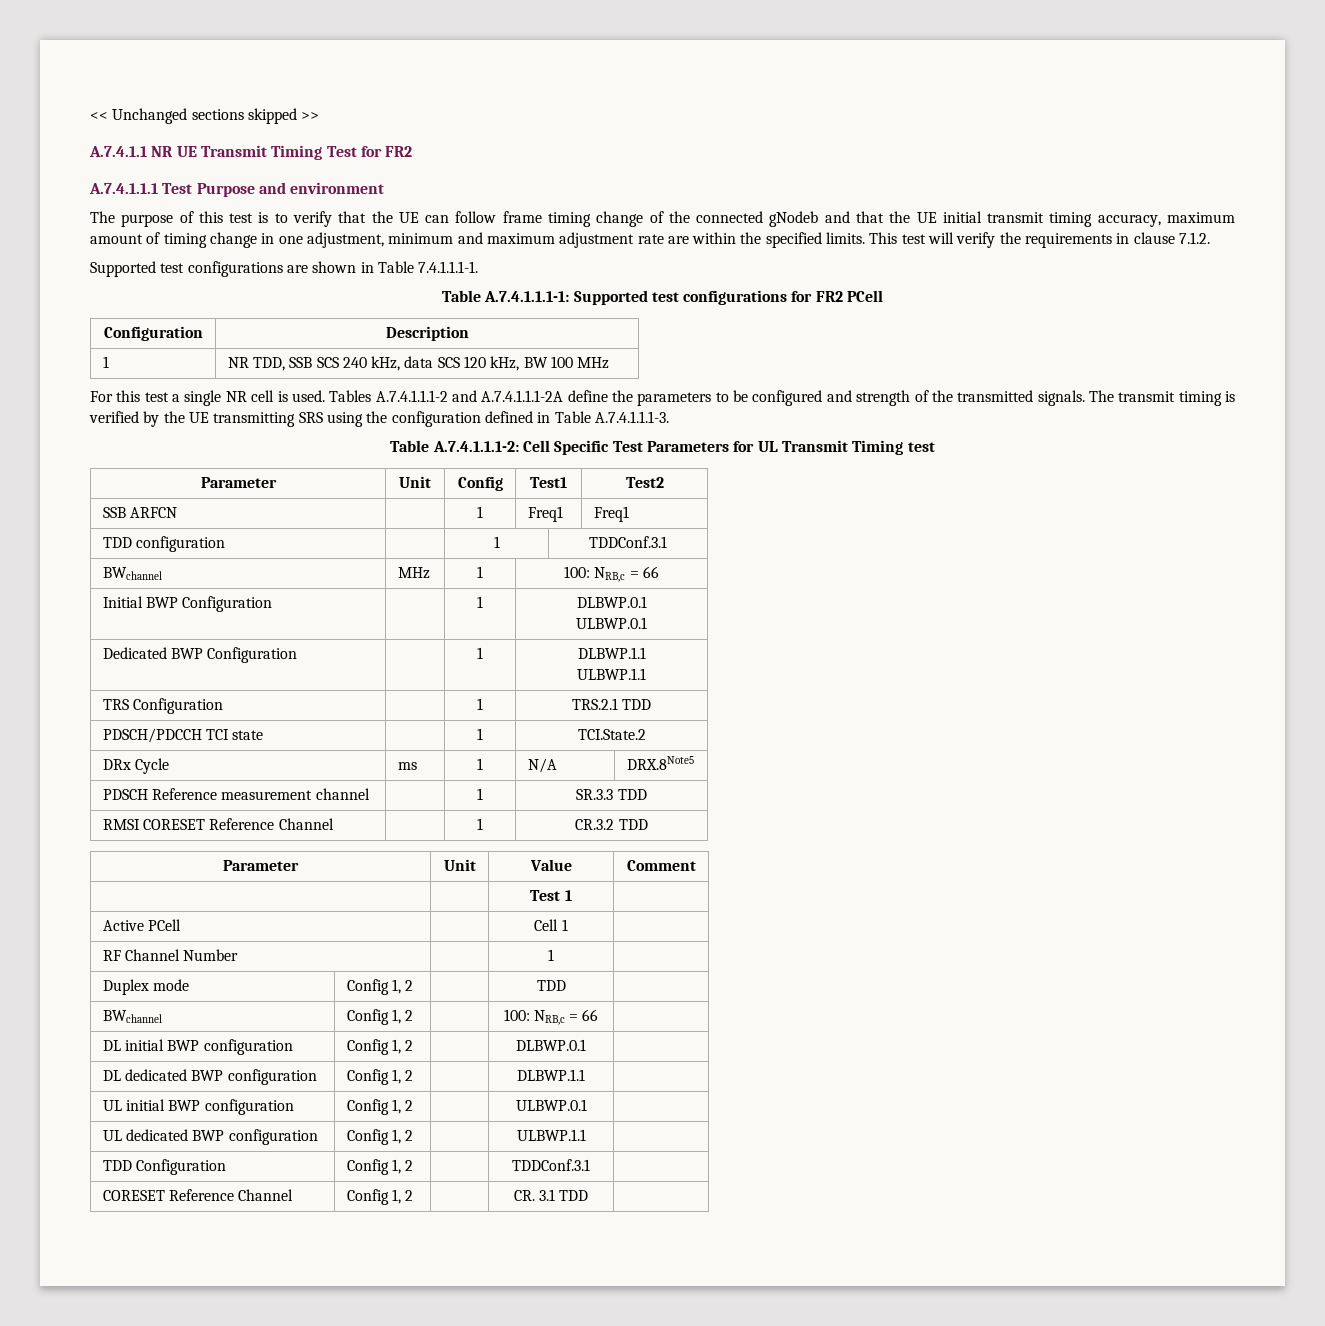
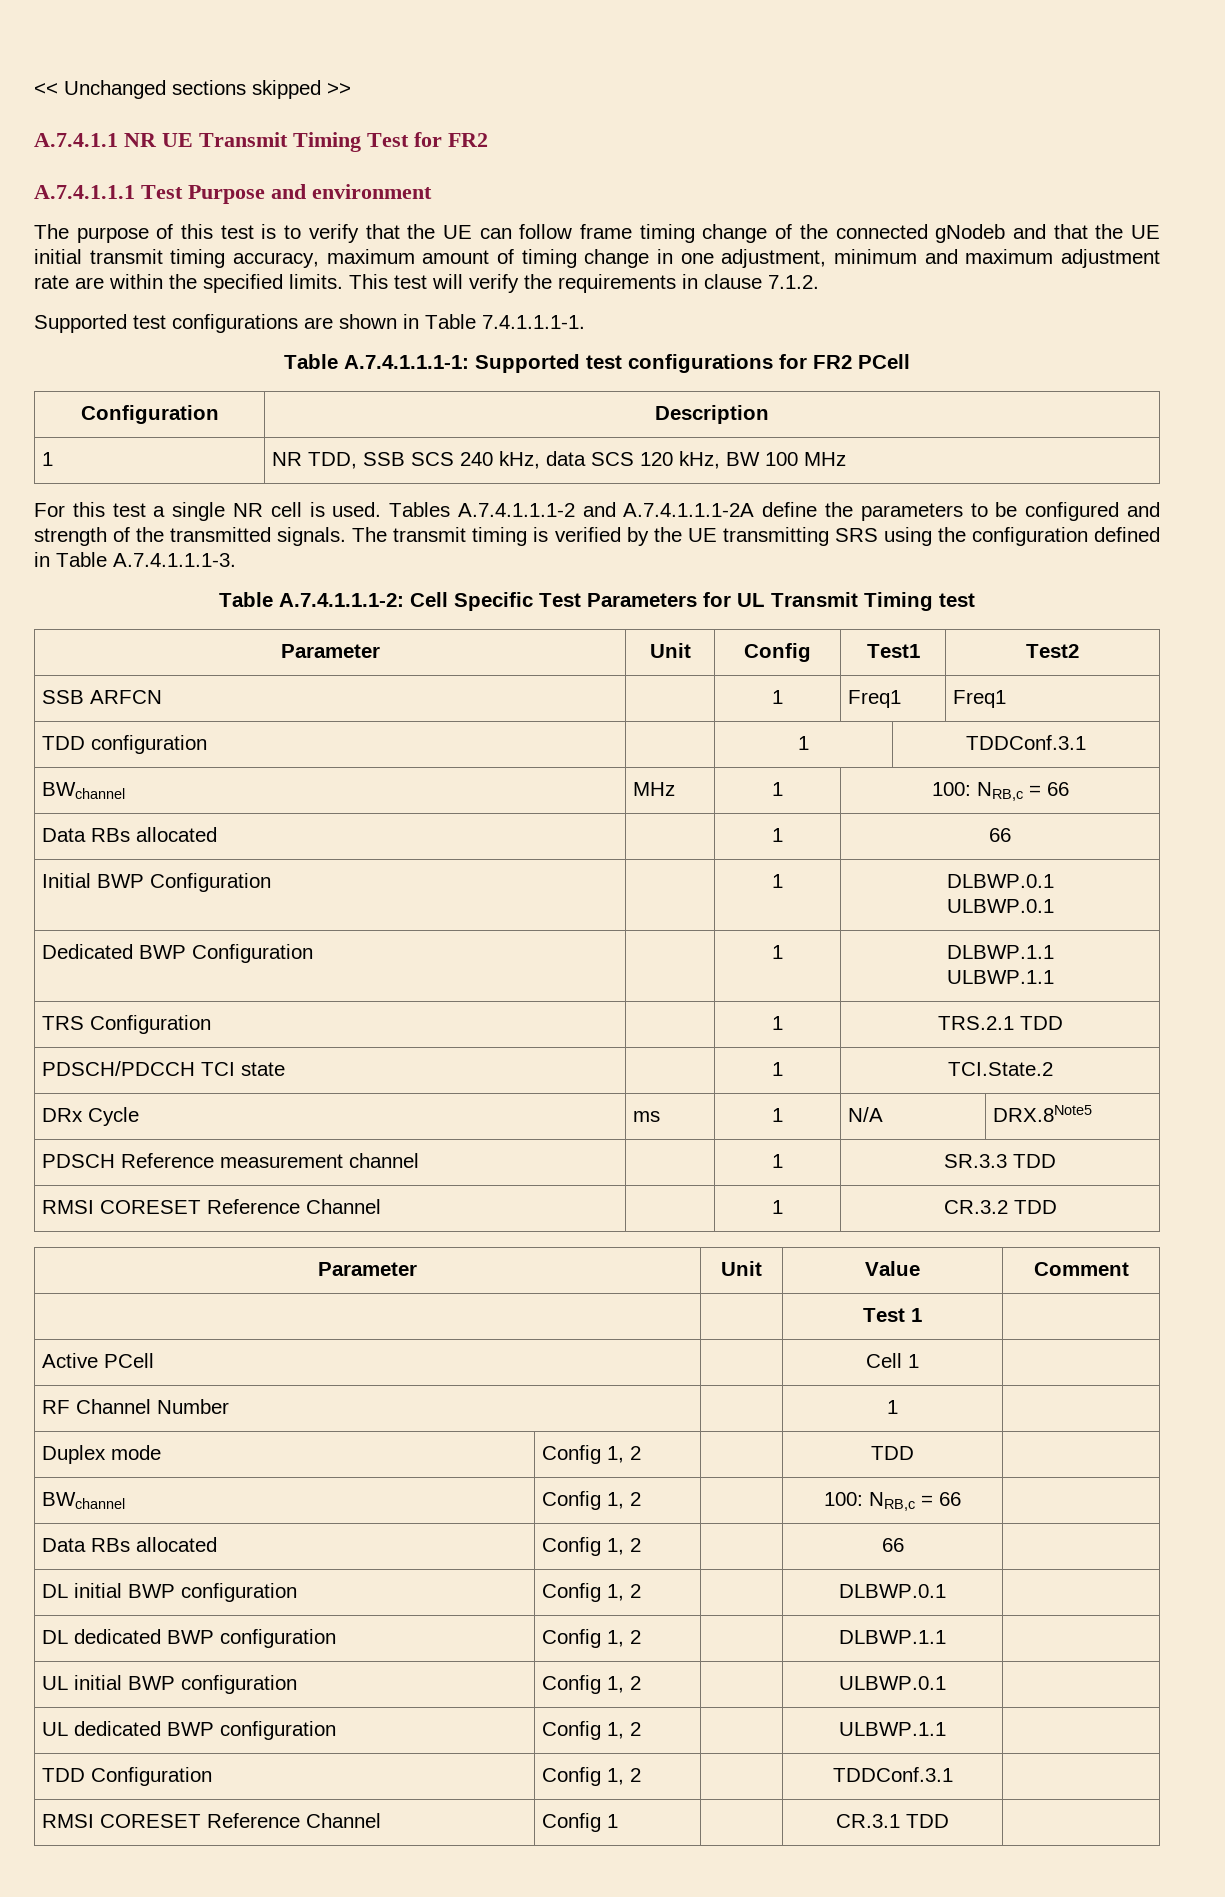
+ Data RBs allocated | | 1 | 66
+ Data RBs allocated | Config 1, 2 | | 66 |
- CORESET Reference Channel | Config 1, 2 | | CR. 3.1 TDD |
+ RMSI CORESET Reference Channel | Config 1 | | CR.3.1 TDD |

